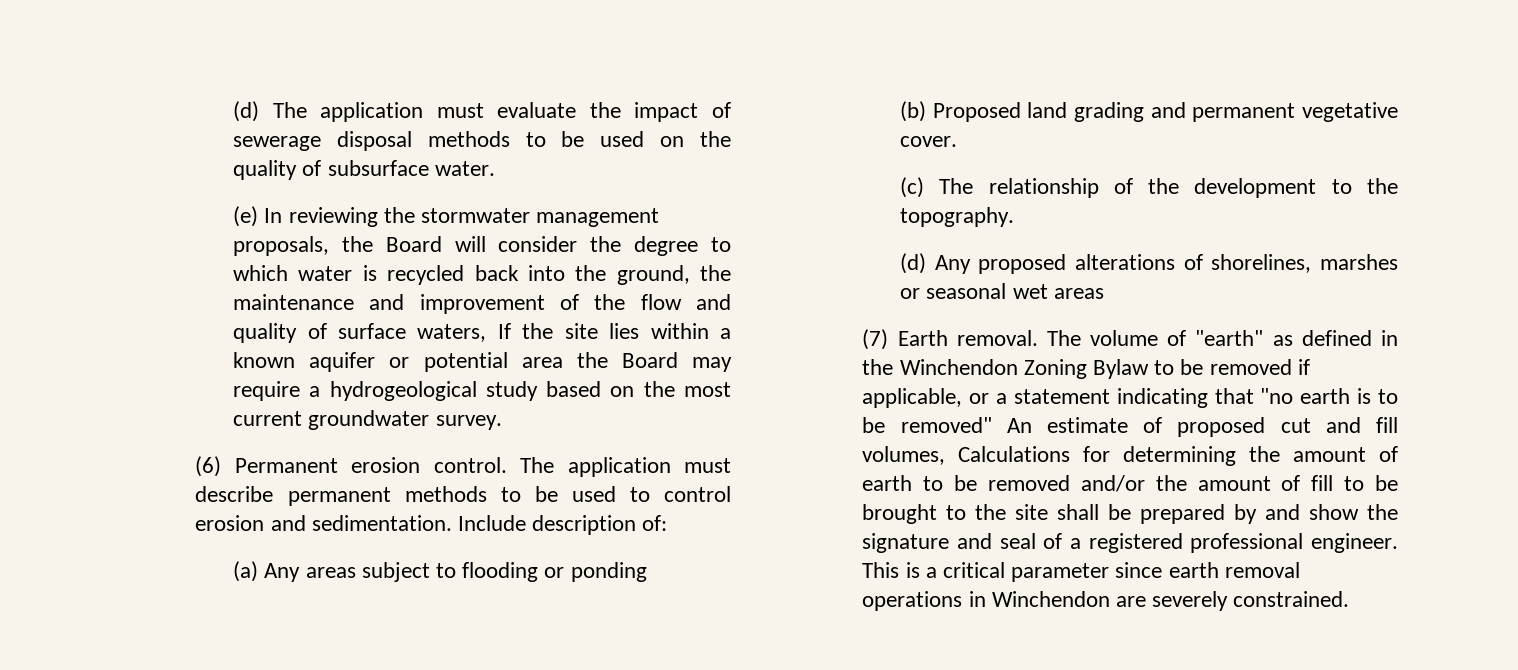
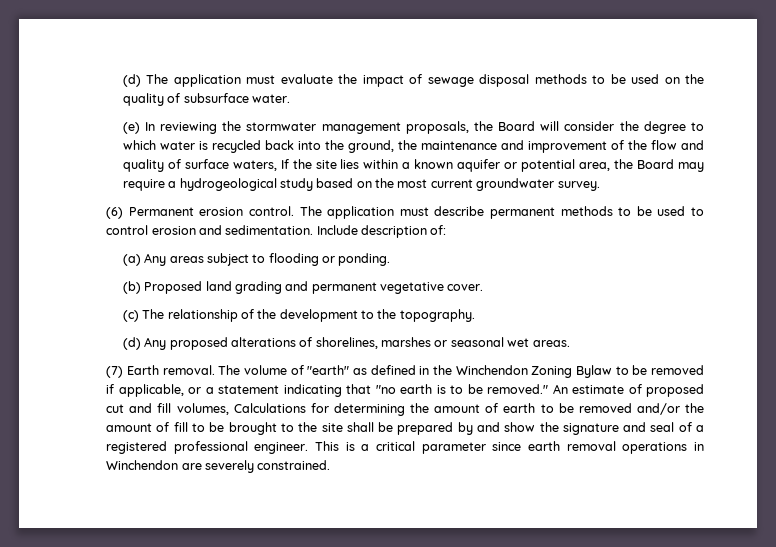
- (d) The application must evaluate the impact of sewerage disposal methods to be used on the quality of subsurface water.
+ (d) The application must evaluate the impact of sewage disposal methods to be used on the quality of subsurface water.
- (e) In reviewing the stormwater management proposals, the Board will consider the degree to which water is recycled back into the ground, the maintenance and improvement of the flow and quality of surface waters, If the site lies within a known aquifer or potential area the Board may require a hydrogeological study based on the most current groundwater survey.
+ (e) In reviewing the stormwater management proposals, the Board will consider the degree to which water is recycled back into the ground, the maintenance and improvement of the flow and quality of surface waters, If the site lies within a known aquifer or potential area, the Board may require a hydrogeological study based on the most current groundwater survey.
- (a) Any areas subject to flooding or ponding
+ (a) Any areas subject to flooding or ponding.
- (d) Any proposed alterations of shorelines, marshes or seasonal wet areas
+ (d) Any proposed alterations of shorelines, marshes or seasonal wet areas.
- The volume of "earth" as defined in the Winchendon Zoning Bylaw to be removed if applicable, or a statement indicating that "no earth is to be removed" An estimate of proposed cut and fill volumes, Calculations for determining the amount of earth to be removed and/or the amount of fill to be brought to the site shall be prepared by and show the signature and seal of a registered professional engineer.
+ The volume of "earth" as defined in the Winchendon Zoning Bylaw to be removed if applicable, or a statement indicating that "no earth is to be removed." An estimate of proposed cut and fill volumes, Calculations for determining the amount of earth to be removed and/or the amount of fill to be brought to the site shall be prepared by and show the signature and seal of a registered professional engineer.

